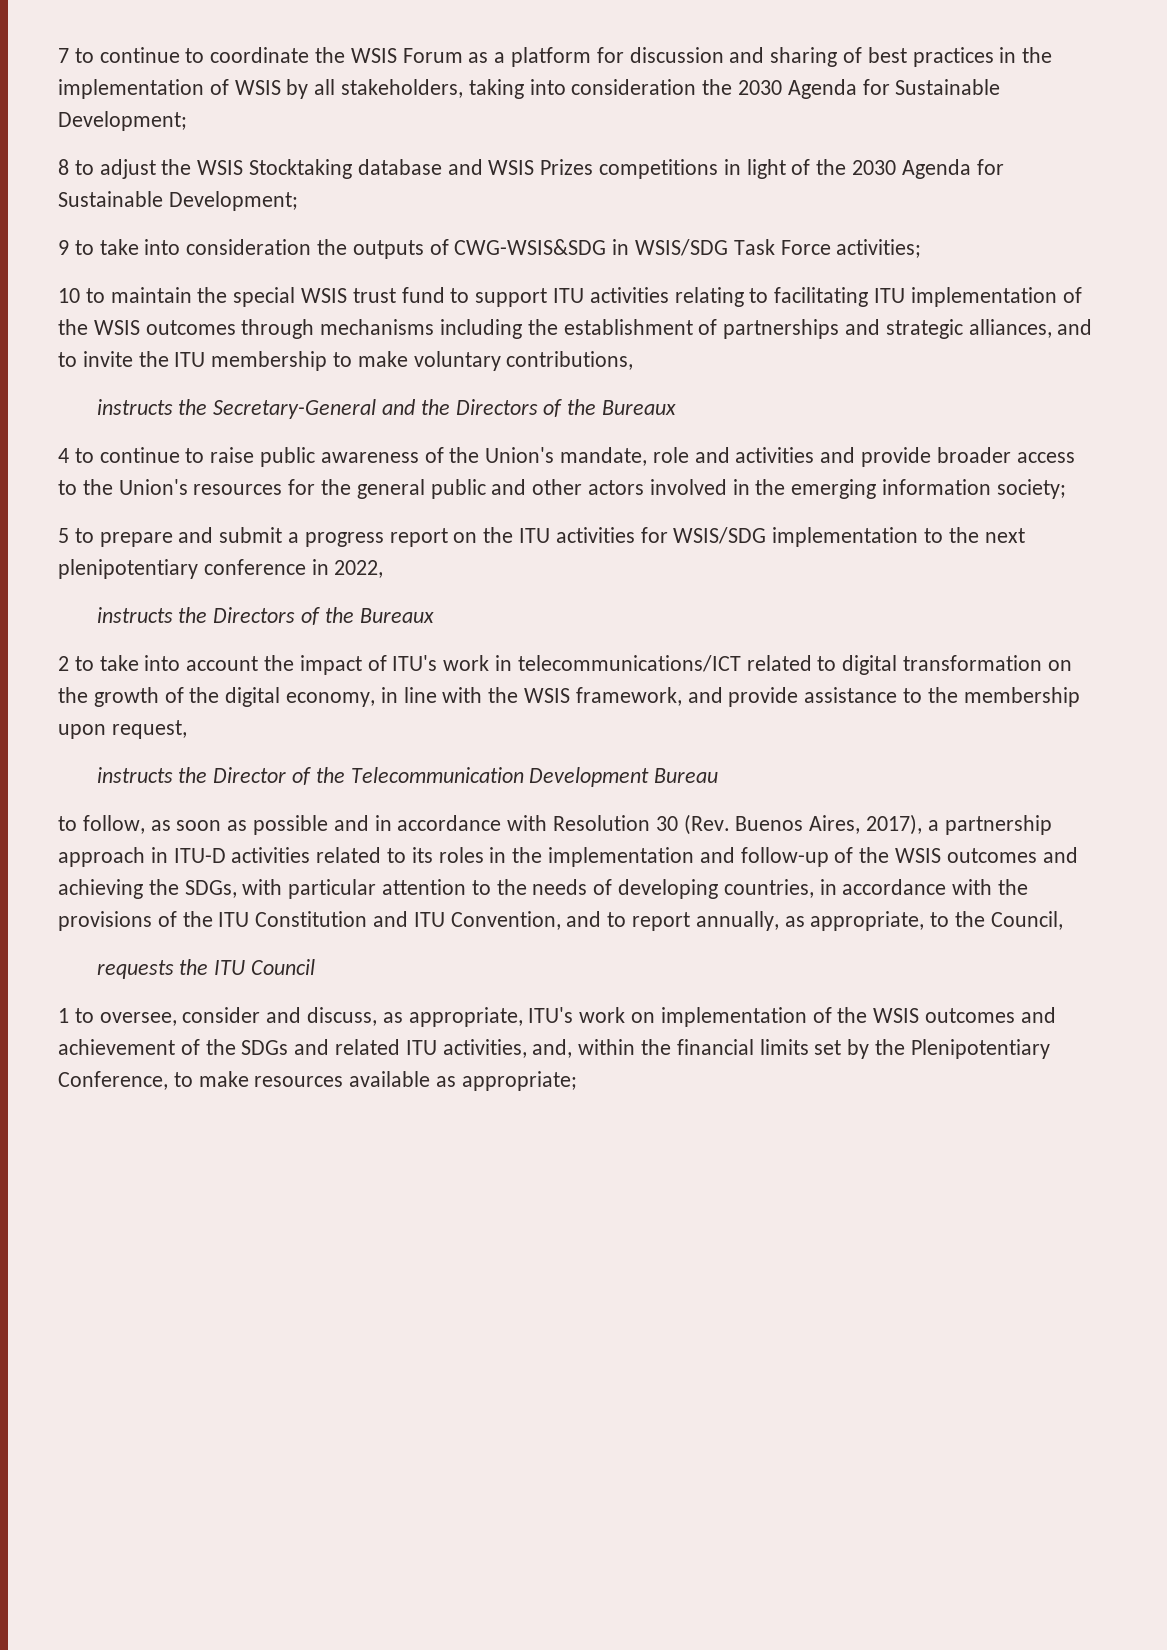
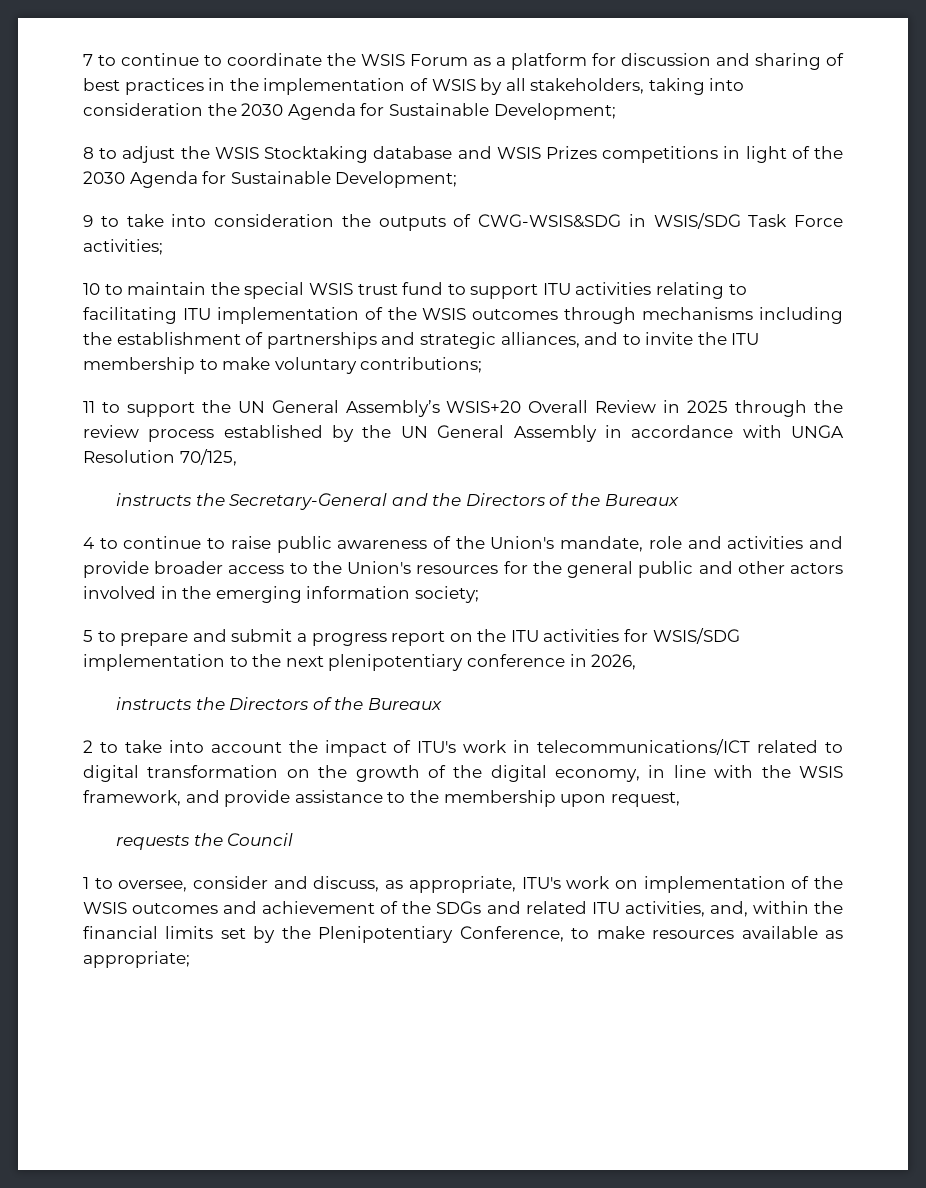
- 10 to maintain the special WSIS trust fund to support ITU activities relating to facilitating ITU implementation of the WSIS outcomes through mechanisms including the establishment of partnerships and strategic alliances, and to invite the ITU membership to make voluntary contributions,
+ 10 to maintain the special WSIS trust fund to support ITU activities relating to facilitating ITU implementation of the WSIS outcomes through mechanisms including the establishment of partnerships and strategic alliances, and to invite the ITU membership to make voluntary contributions;
+ 11 to support the UN General Assembly’s WSIS+20 Overall Review in 2025 through the review process established by the UN General Assembly in accordance with UNGA Resolution 70/125,
- 5 to prepare and submit a progress report on the ITU activities for WSIS/SDG implementation to the next plenipotentiary conference in 2022,
+ 5 to prepare and submit a progress report on the ITU activities for WSIS/SDG implementation to the next plenipotentiary conference in 2026,
- instructs the Director of the Telecommunication Development Bureau
- to follow, as soon as possible and in accordance with Resolution 30 (Rev. Buenos Aires, 2017), a partnership approach in ITU-D activities related to its roles in the implementation and follow-up of the WSIS outcomes and achieving the SDGs, with particular attention to the needs of developing countries, in accordance with the provisions of the ITU Constitution and ITU Convention, and to report annually, as appropriate, to the Council,
- requests the ITU Council
+ requests the Council

